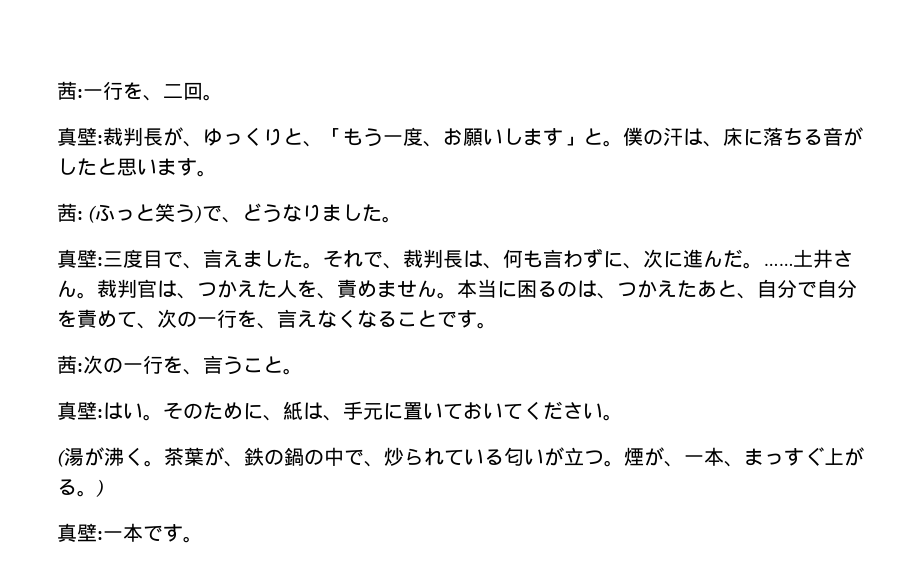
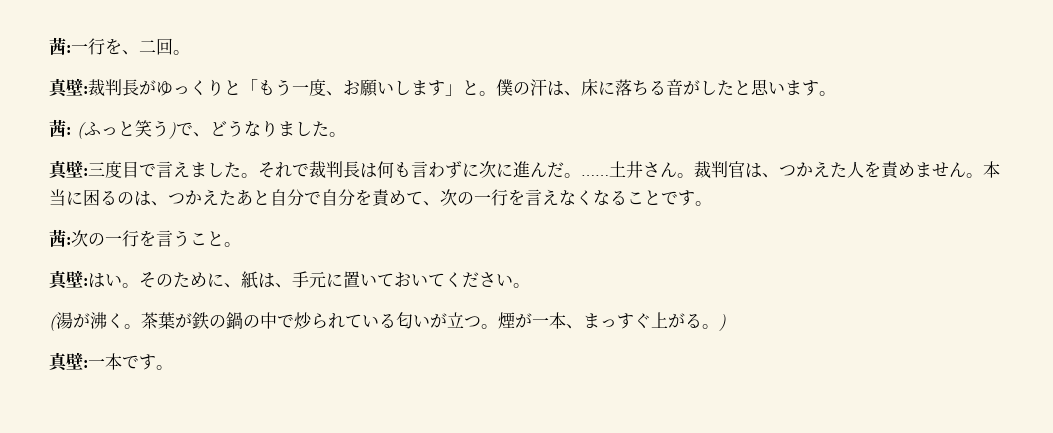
- 真壁:裁判長が、ゆっくりと、「もう一度、お願いします」と。
+ 真壁:裁判長がゆっくりと「もう一度、お願いします」と。
- 真壁:三度目で、言えました。
+ 真壁:三度目で言えました。
- それで、裁判長は、何も言わずに、次に進んだ。
+ それで裁判長は何も言わずに次に進んだ。
- 裁判官は、つかえた人を、責めません。
+ 裁判官は、つかえた人を責めません。
- 本当に困るのは、つかえたあと、自分で自分を責めて、次の一行を、言えなくなることです。
+ 本当に困るのは、つかえたあと自分で自分を責めて、次の一行を言えなくなることです。
- 茜:次の一行を、言うこと。
+ 茜:次の一行を言うこと。
- 茶葉が、鉄の鍋の中で、炒られている匂いが立つ。
+ 茶葉が鉄の鍋の中で炒られている匂いが立つ。
- 煙が、一本、まっすぐ上がる。)
+ 煙が一本、まっすぐ上がる。)

